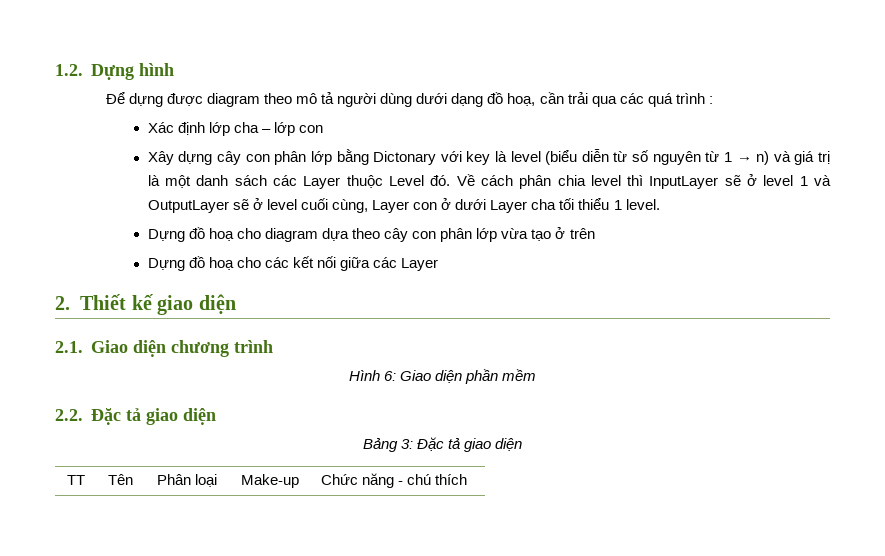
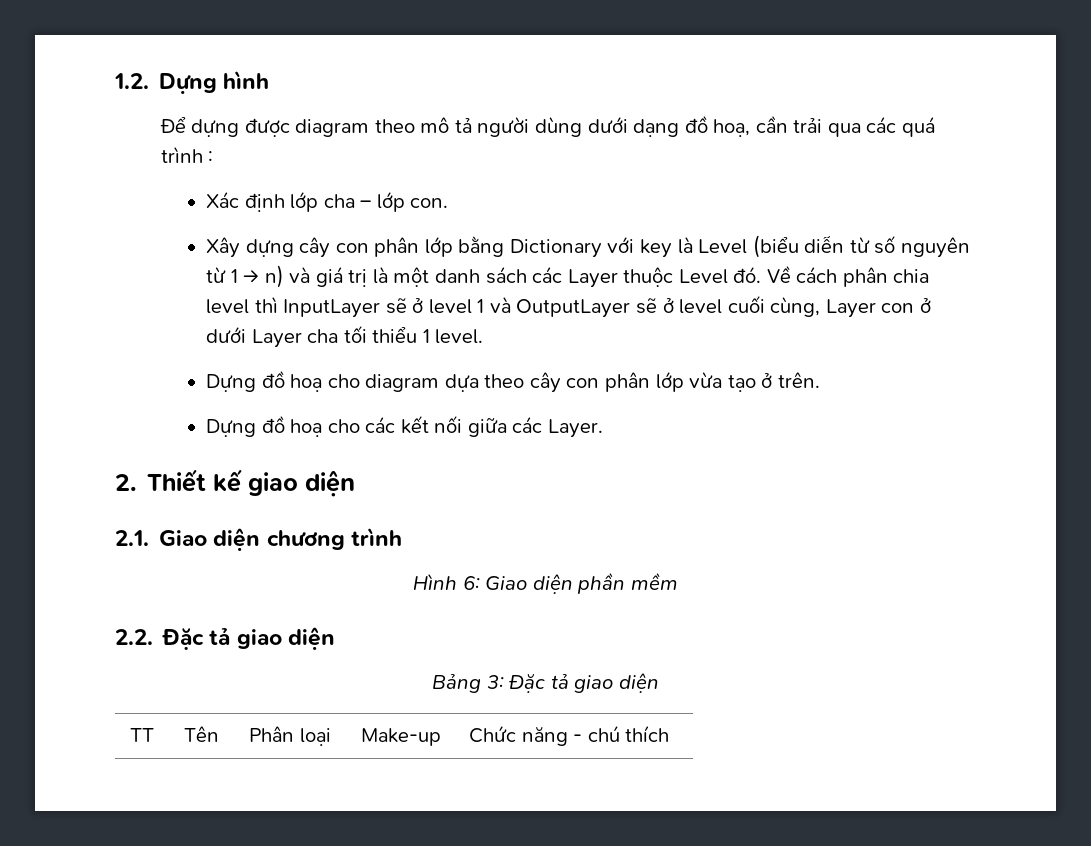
- Xác định lớp cha – lớp con
+ Xác định lớp cha – lớp con.
- Xây dựng cây con phân lớp bằng Dictonary với key là level (biểu diễn từ số nguyên từ 1 → n) và giá trị là một danh sách các Layer thuộc Level đó.
+ Xây dựng cây con phân lớp bằng Dictionary với key là Level (biểu diễn từ số nguyên từ 1 → n) và giá trị là một danh sách các Layer thuộc Level đó.
- Dựng đồ hoạ cho diagram dựa theo cây con phân lớp vừa tạo ở trên
+ Dựng đồ hoạ cho diagram dựa theo cây con phân lớp vừa tạo ở trên.
- Dựng đồ hoạ cho các kết nối giữa các Layer
+ Dựng đồ hoạ cho các kết nối giữa các Layer.

